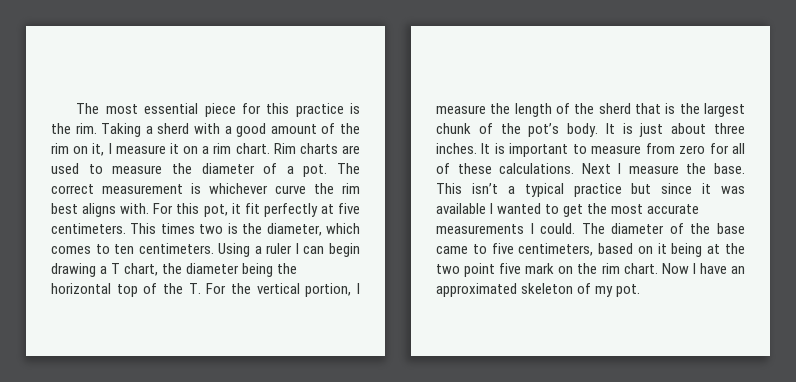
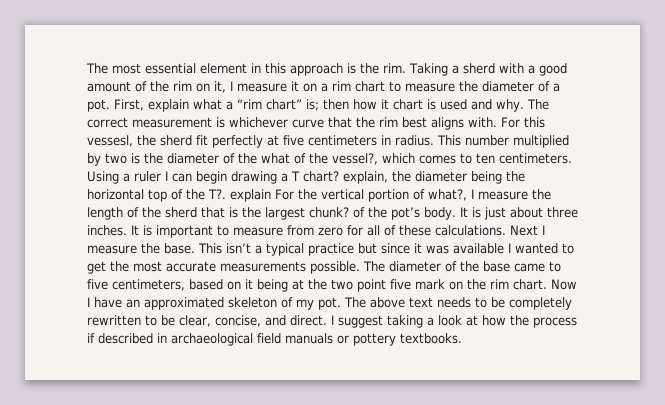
- The most essential piece for this practice is the rim.
+ The most essential element in this approach is the rim.
- Taking a sherd with a good amount of the rim on it, I measure it on a rim chart. Rim charts are used to measure the diameter of a pot.
+ Taking a sherd with a good amount of the rim on it, I measure it on a rim chart to measure the diameter of a pot.
+ First, explain what a “rim chart” is; then how it chart is used and why.
- The correct measurement is whichever curve the rim best aligns with.
+ The correct measurement is whichever curve that the rim best aligns with.
- For this pot, it fit perfectly at five centimeters. This times two is the diameter, which comes to ten centimeters.
+ For this vessesl, the sherd fit perfectly at five centimeters in radius. This number multiplied by two is the diameter of the what of the vessel?, which comes to ten centimeters.
- Using a ruler I can begin drawing a T chart, the diameter being the horizontal top of the T. For the vertical portion, I measure the length of the sherd that is the largest chunk of the pot’s body.
+ Using a ruler I can begin drawing a T chart? explain, the diameter being the horizontal top of the T?. explain For the vertical portion of what?, I measure the length of the sherd that is the largest chunk? of the pot’s body.
- This isn’t a typical practice but since it was available I wanted to get the most accurate measurements I could.
+ This isn’t a typical practice but since it was available I wanted to get the most accurate measurements possible.
+ The above text needs to be completely rewritten to be clear, concise, and direct. I suggest taking a look at how the process if described in archaeological field manuals or pottery textbooks.

